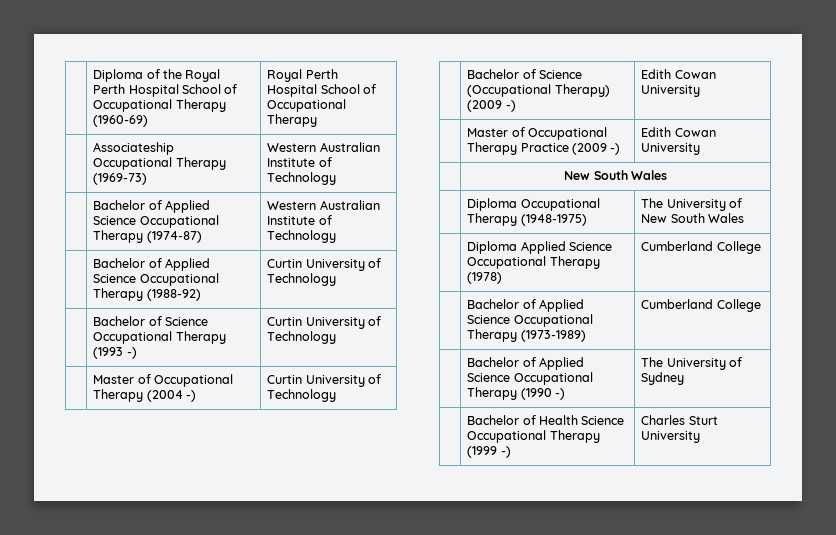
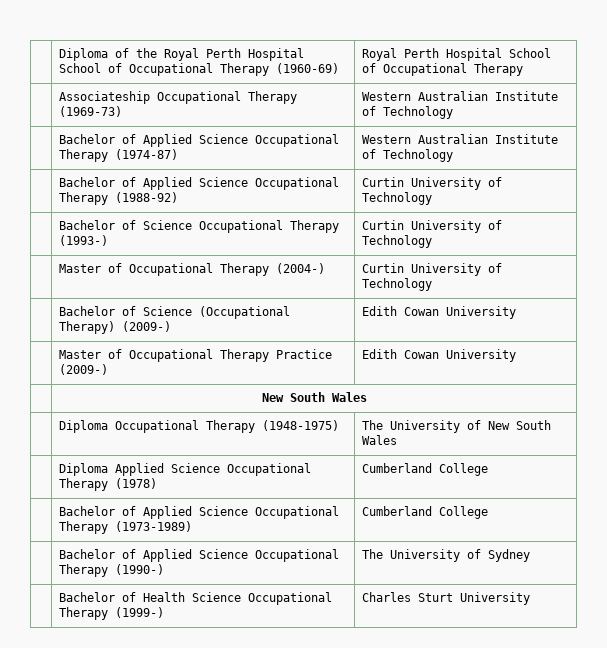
- | Bachelor of Science Occupational Therapy (1993 -) | Curtin University of Technology
+ | Bachelor of Science Occupational Therapy (1993-) | Curtin University of Technology
- | Master of Occupational Therapy (2004 -) | Curtin University of Technology
+ | Master of Occupational Therapy (2004-) | Curtin University of Technology
- | Bachelor of Science (Occupational Therapy) (2009 -) | Edith Cowan University
+ | Bachelor of Science (Occupational Therapy) (2009-) | Edith Cowan University
- | Master of Occupational Therapy Practice (2009 -) | Edith Cowan University
+ | Master of Occupational Therapy Practice (2009-) | Edith Cowan University
- | Bachelor of Applied Science Occupational Therapy (1990 -) | The University of Sydney
+ | Bachelor of Applied Science Occupational Therapy (1990-) | The University of Sydney
- | Bachelor of Health Science Occupational Therapy (1999 -) | Charles Sturt University
+ | Bachelor of Health Science Occupational Therapy (1999-) | Charles Sturt University

